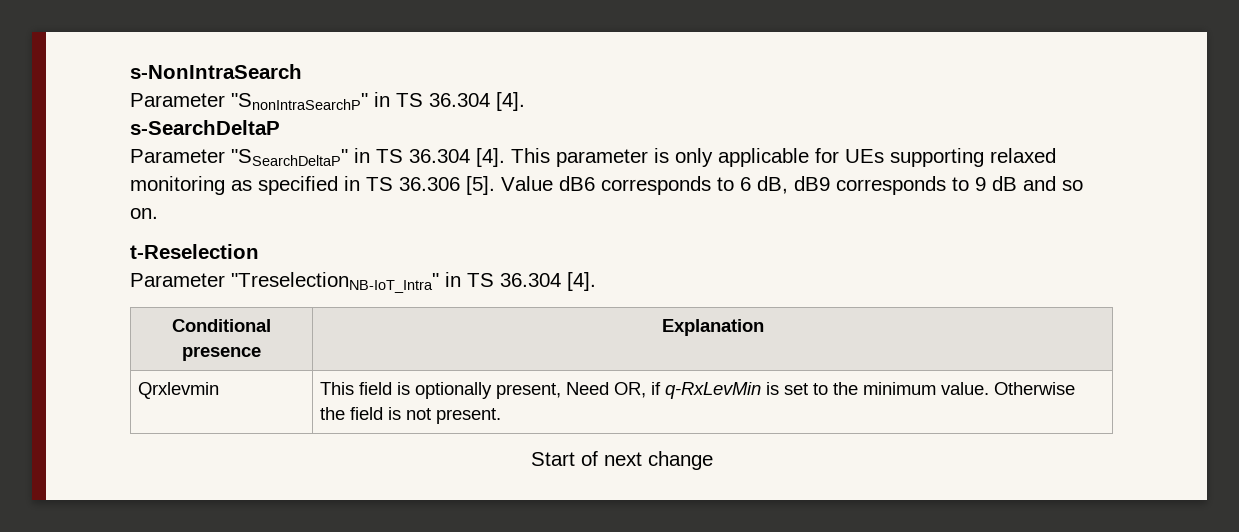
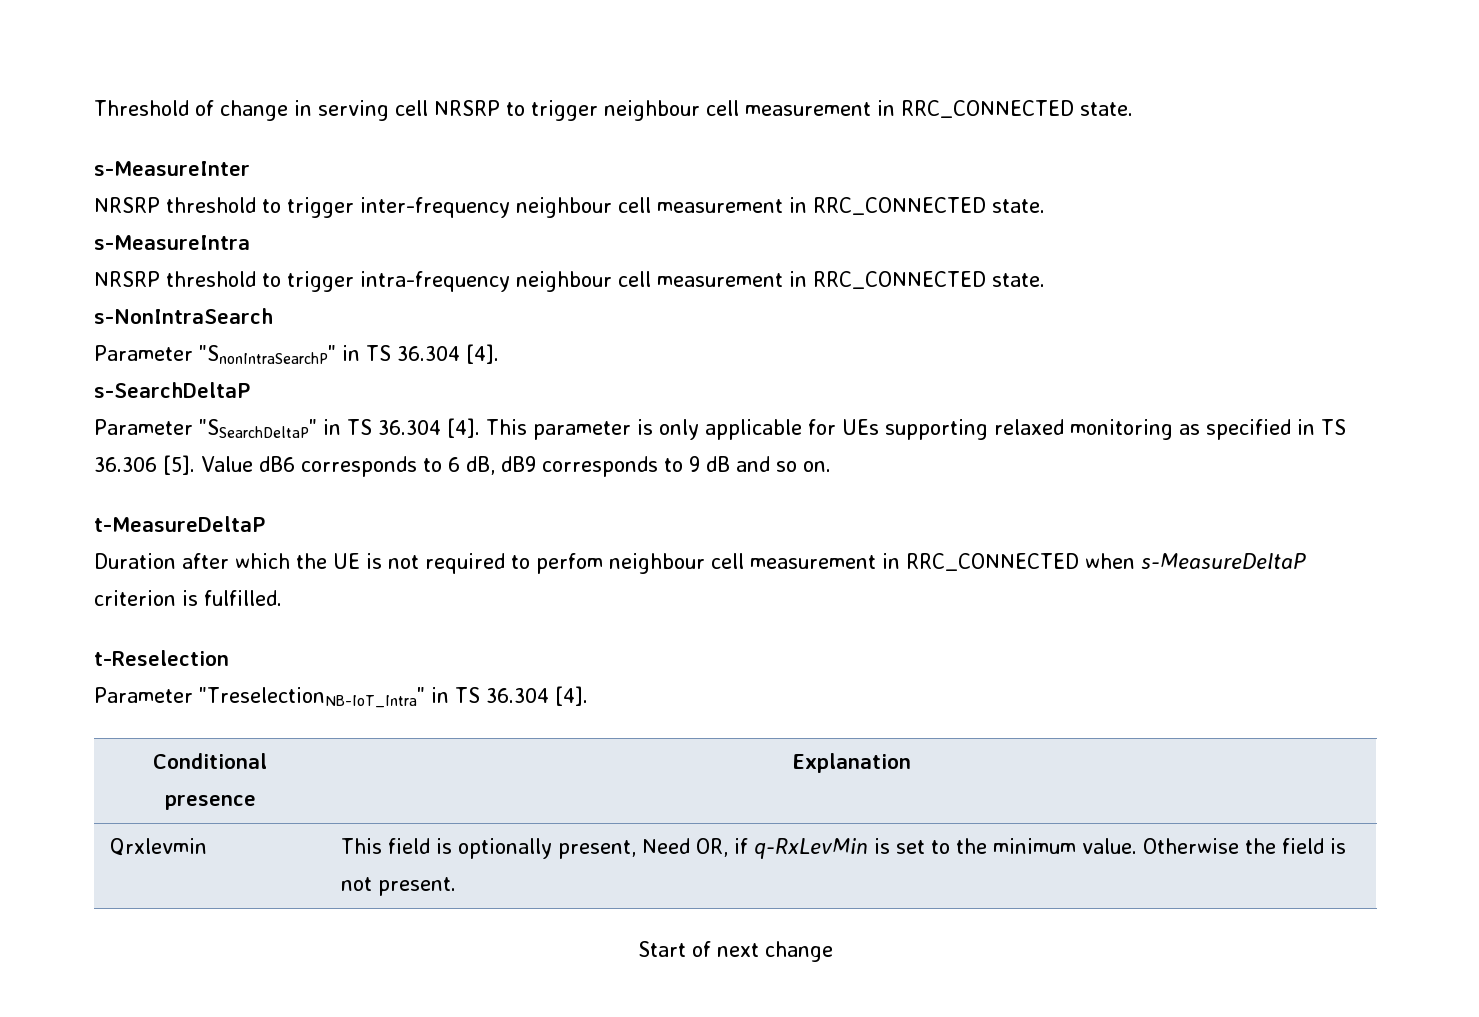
+ Threshold of change in serving cell NRSRP to trigger neighbour cell measurement in RRC_CONNECTED state.
+ s-MeasureInter
+ NRSRP threshold to trigger inter-frequency neighbour cell measurement in RRC_CONNECTED state.
+ s-MeasureIntra
+ NRSRP threshold to trigger intra-frequency neighbour cell measurement in RRC_CONNECTED state.
+ t-MeasureDeltaP
+ Duration after which the UE is not required to perfom neighbour cell measurement in RRC_CONNECTED when s-MeasureDeltaP criterion is fulfilled.

